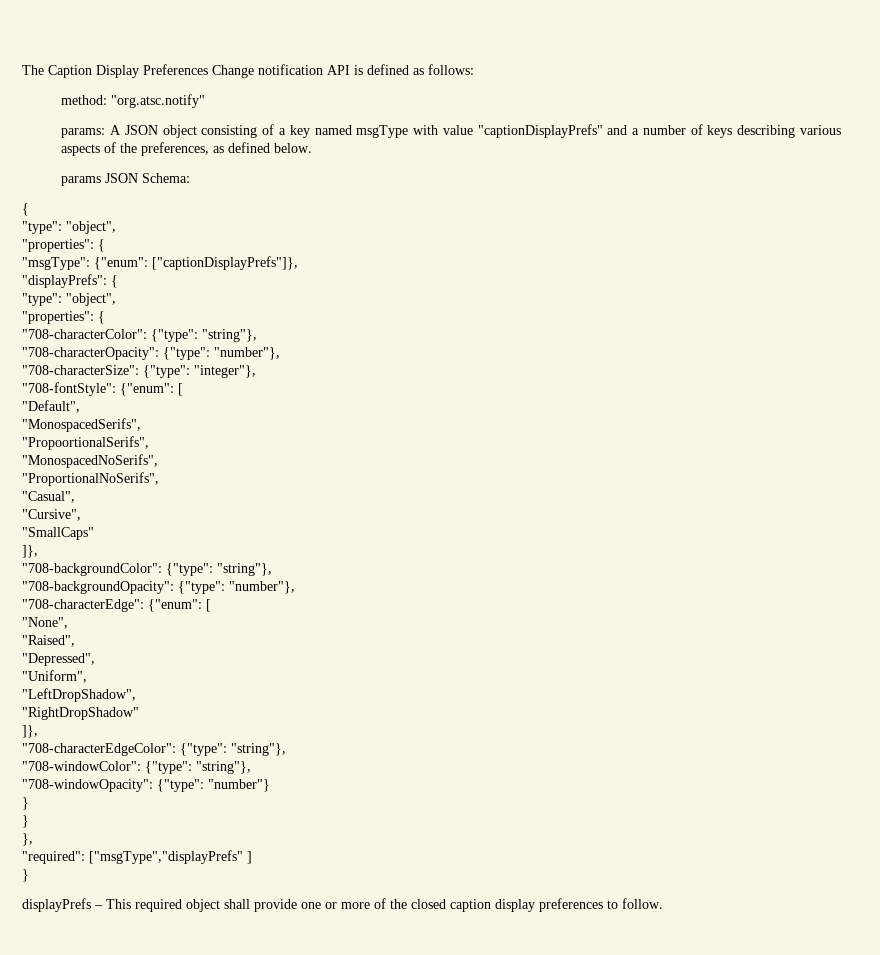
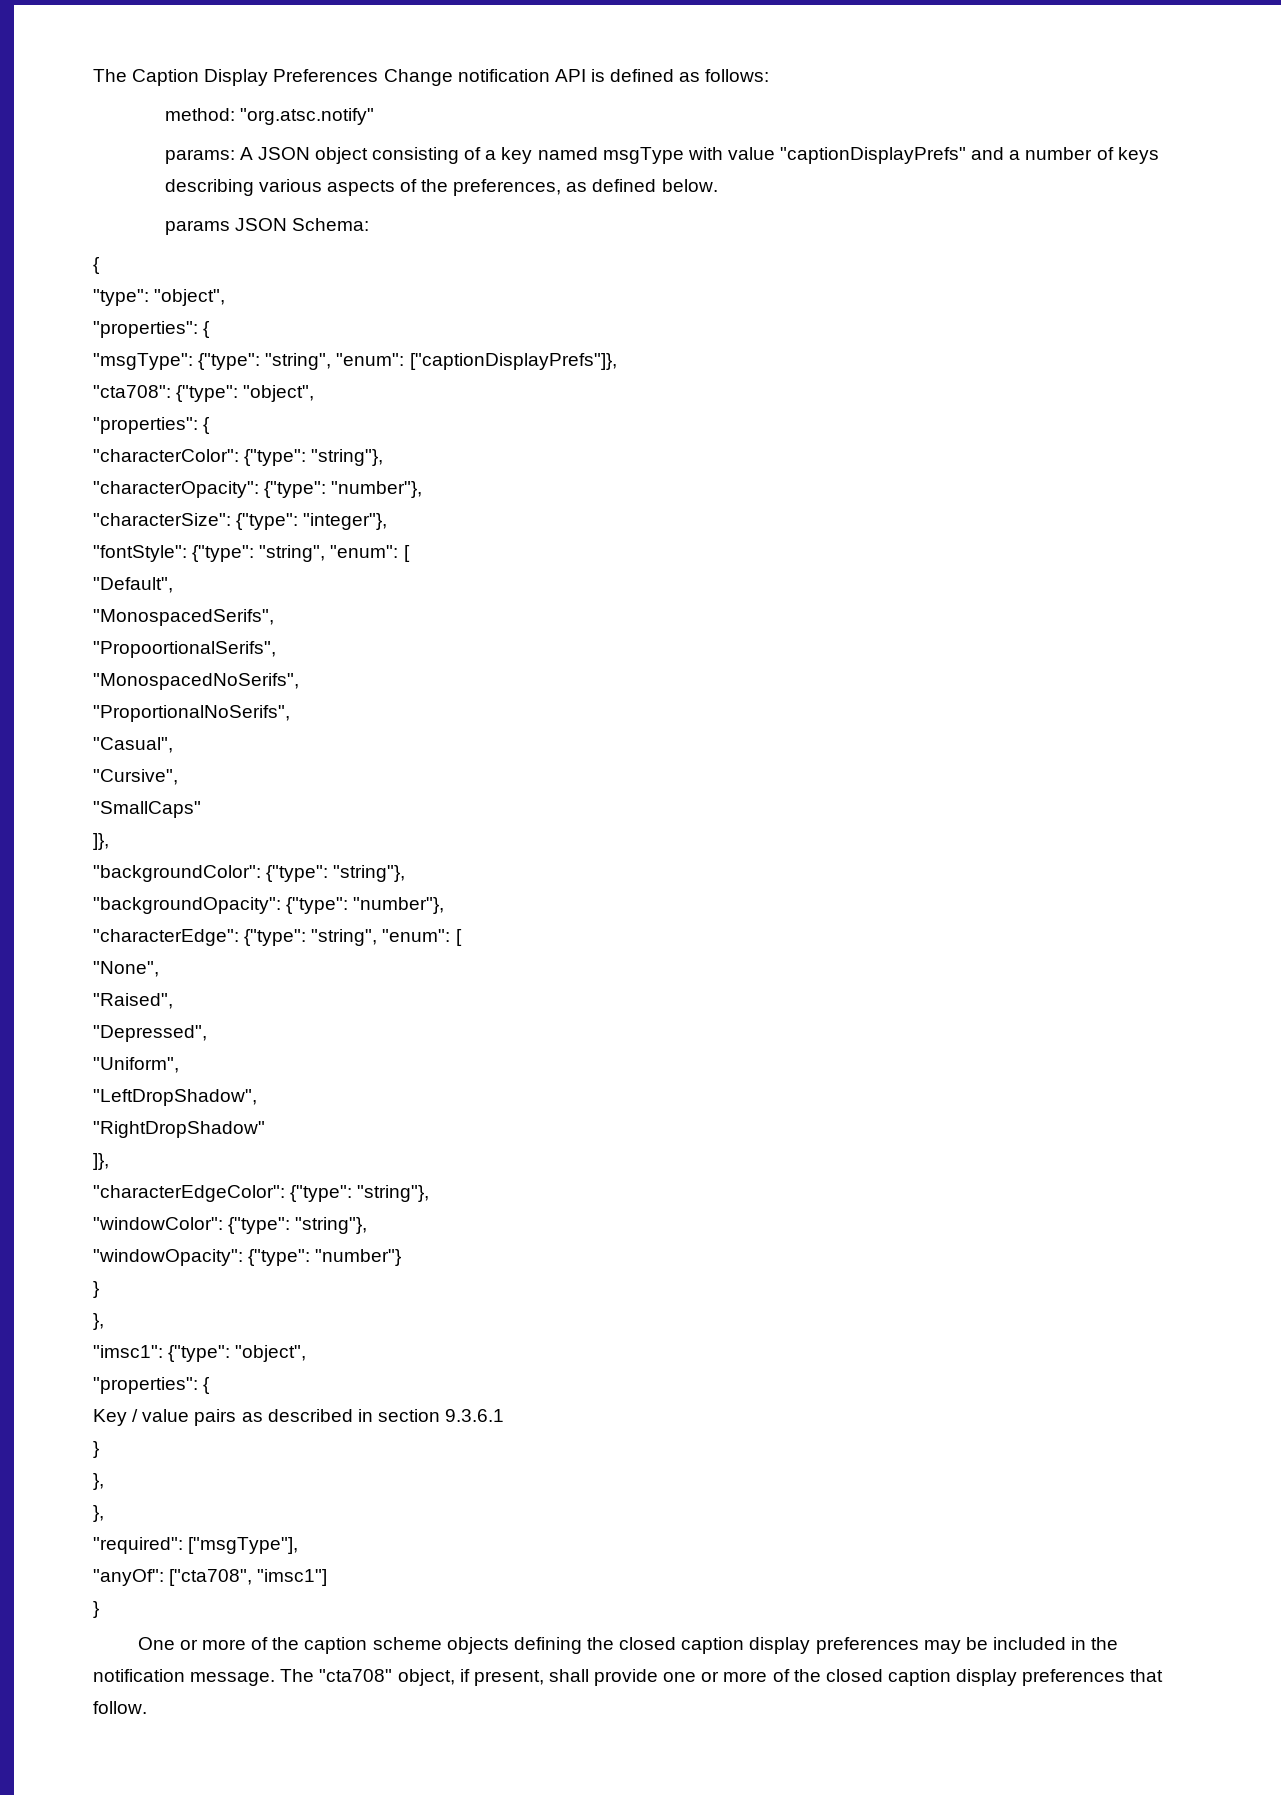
- "msgType": {"enum": ["captionDisplayPrefs"]},
- "displayPrefs": {
- "type": "object",
+ "msgType": {"type": "string", "enum": ["captionDisplayPrefs"]},
+ "cta708": {"type": "object",
  "properties": {
- "708-characterColor": {"type": "string"},
- "708-characterOpacity": {"type": "number"},
- "708-characterSize": {"type": "integer"},
+ "characterColor": {"type": "string"},
+ "characterOpacity": {"type": "number"},
+ "characterSize": {"type": "integer"},
- "708-fontStyle": {"enum": [
+ "fontStyle": {"type": "string", "enum": [
- "708-backgroundColor": {"type": "string"},
- "708-backgroundOpacity": {"type": "number"},
- "708-characterEdge": {"enum": [
+ "backgroundColor": {"type": "string"},
+ "backgroundOpacity": {"type": "number"},
+ "characterEdge": {"type": "string", "enum": [
- "708-characterEdgeColor": {"type": "string"},
- "708-windowColor": {"type": "string"},
- "708-windowOpacity": {"type": "number"}
+ "characterEdgeColor": {"type": "string"},
+ "windowColor": {"type": "string"},
+ "windowOpacity": {"type": "number"}
  }
+ },
+ "imsc1": {"type": "object",
+ "properties": {
+ Key / value pairs as described in section 9.3.6.1
  }
+ },
- "required": ["msgType","displayPrefs" ]
+ "required": ["msgType"],
+ "anyOf": ["cta708", "imsc1"]
  }
- displayPrefs – This required object shall provide one or more of the closed caption display preferences to follow.
+ One or more of the caption scheme objects defining the closed caption display preferences may be included in the notification message. The "cta708" object, if present, shall provide one or more of the closed caption display preferences that follow.

